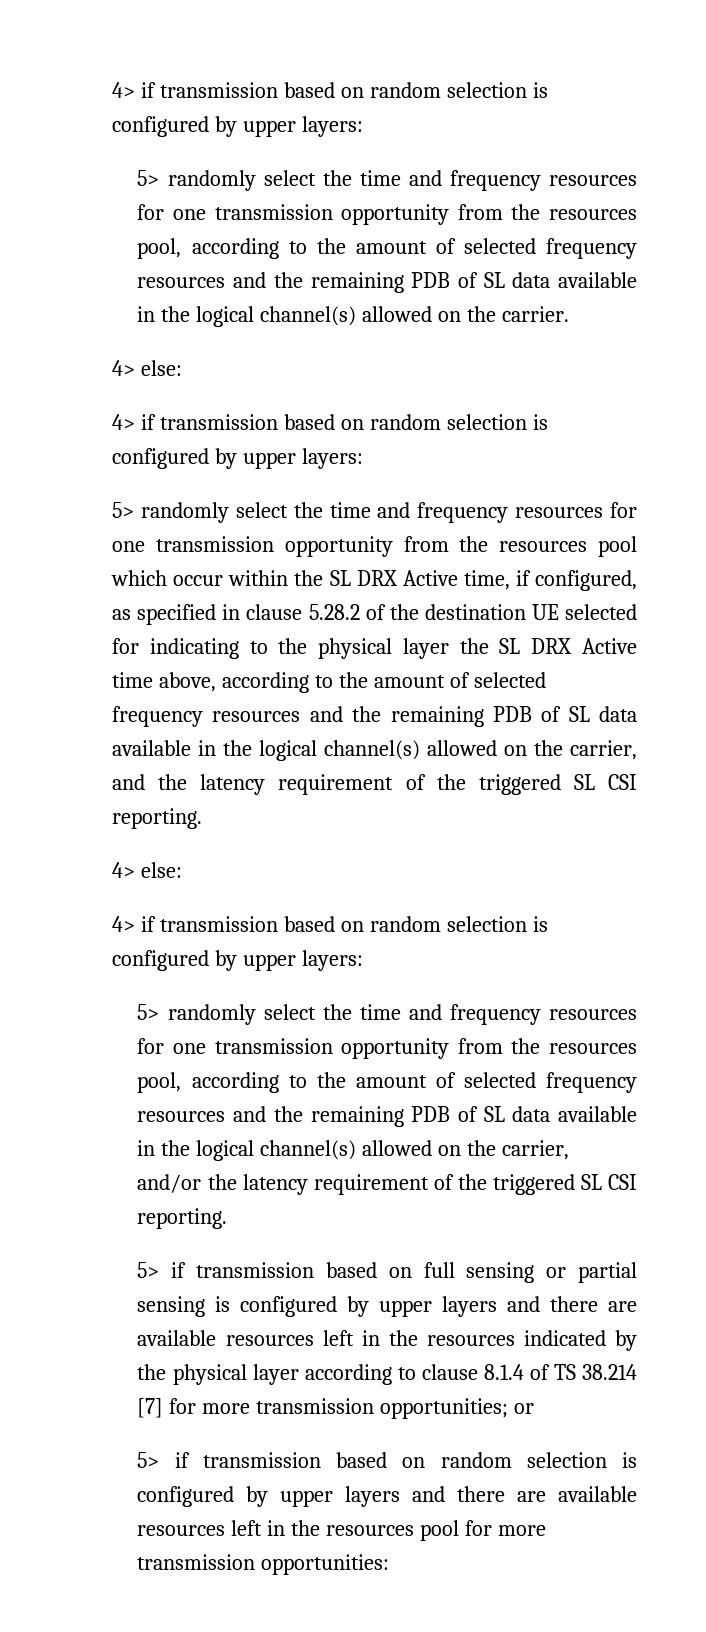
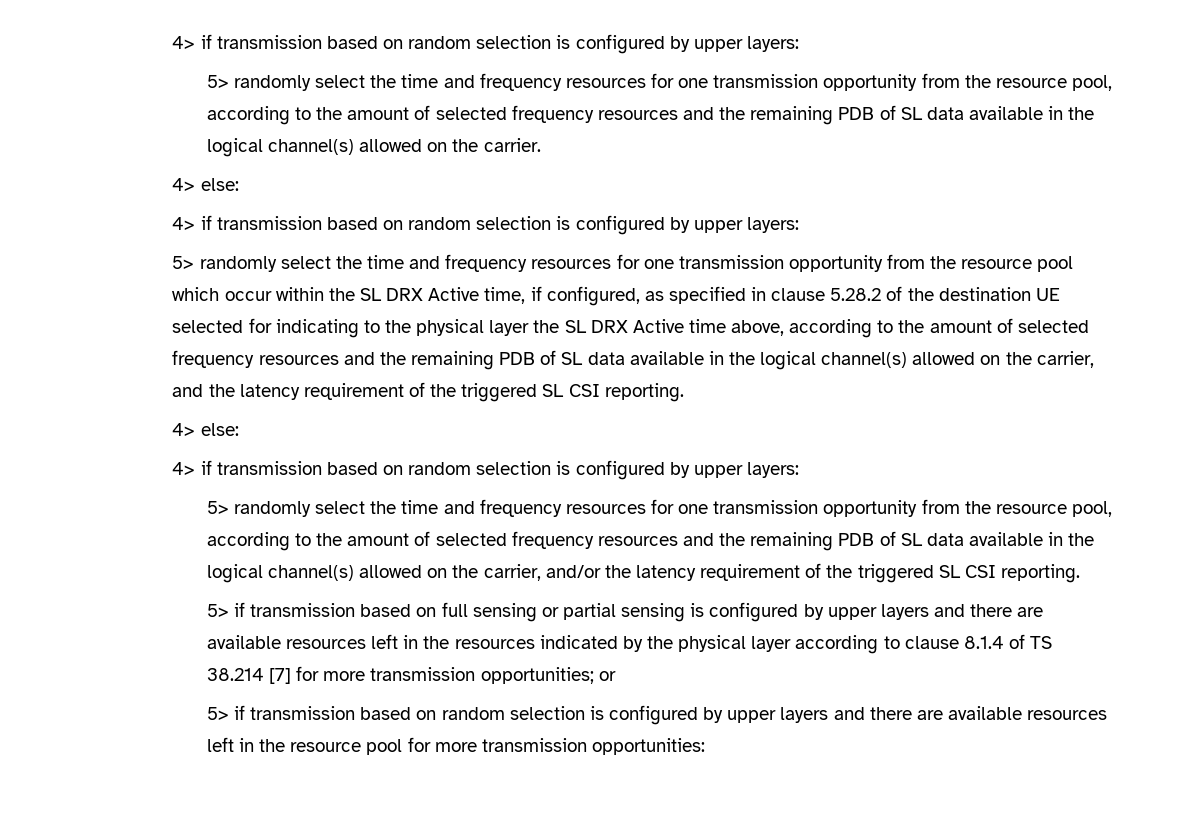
- 5> randomly select the time and frequency resources for one transmission opportunity from the resources pool, according to the amount of selected frequency resources and the remaining PDB of SL data available in the logical channel(s) allowed on the carrier.
+ 5> randomly select the time and frequency resources for one transmission opportunity from the resource pool, according to the amount of selected frequency resources and the remaining PDB of SL data available in the logical channel(s) allowed on the carrier.
- 5> randomly select the time and frequency resources for one transmission opportunity from the resources pool which occur within the SL DRX Active time, if configured, as specified in clause 5.28.2 of the destination UE selected for indicating to the physical layer the SL DRX Active time above, according to the amount of selected frequency resources and the remaining PDB of SL data available in the logical channel(s) allowed on the carrier, and the latency requirement of the triggered SL CSI reporting.
+ 5> randomly select the time and frequency resources for one transmission opportunity from the resource pool which occur within the SL DRX Active time, if configured, as specified in clause 5.28.2 of the destination UE selected for indicating to the physical layer the SL DRX Active time above, according to the amount of selected frequency resources and the remaining PDB of SL data available in the logical channel(s) allowed on the carrier, and the latency requirement of the triggered SL CSI reporting.
- 5> randomly select the time and frequency resources for one transmission opportunity from the resources pool, according to the amount of selected frequency resources and the remaining PDB of SL data available in the logical channel(s) allowed on the carrier, and/or the latency requirement of the triggered SL CSI reporting.
+ 5> randomly select the time and frequency resources for one transmission opportunity from the resource pool, according to the amount of selected frequency resources and the remaining PDB of SL data available in the logical channel(s) allowed on the carrier, and/or the latency requirement of the triggered SL CSI reporting.
- 5> if transmission based on random selection is configured by upper layers and there are available resources left in the resources pool for more transmission opportunities:
+ 5> if transmission based on random selection is configured by upper layers and there are available resources left in the resource pool for more transmission opportunities:

